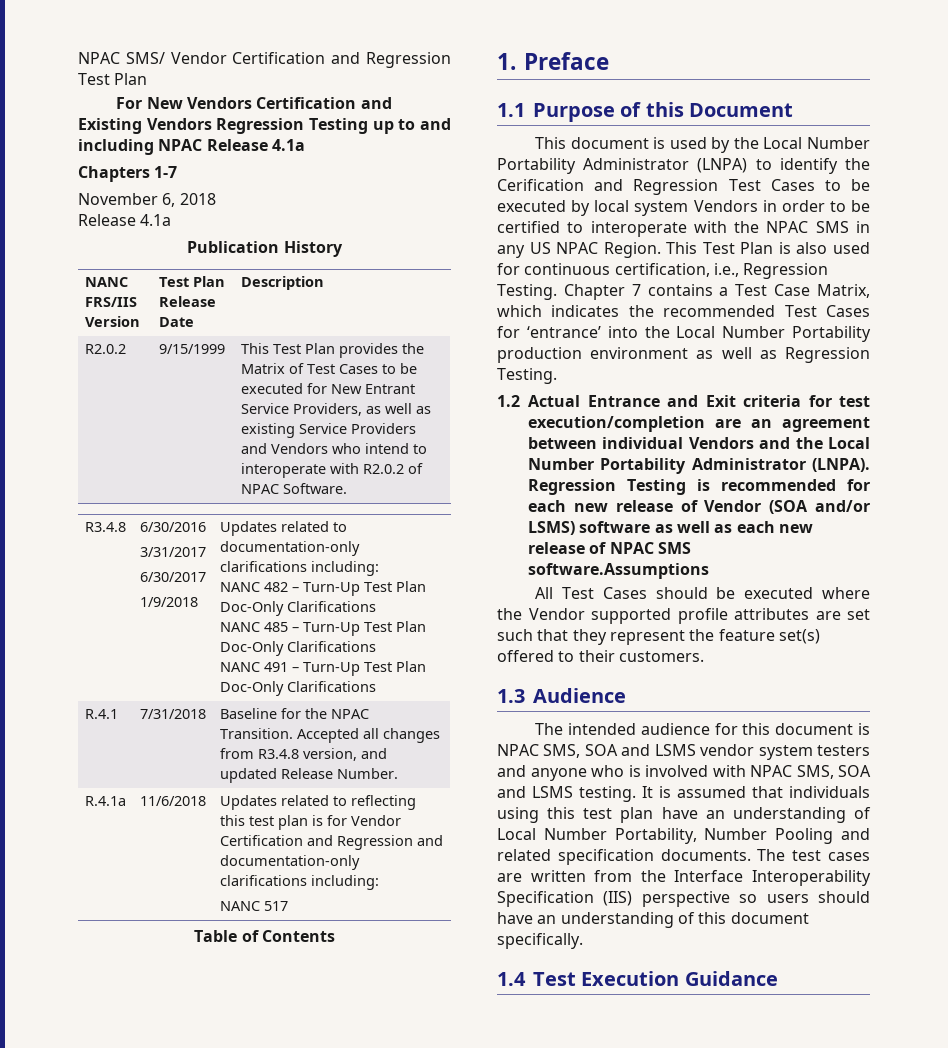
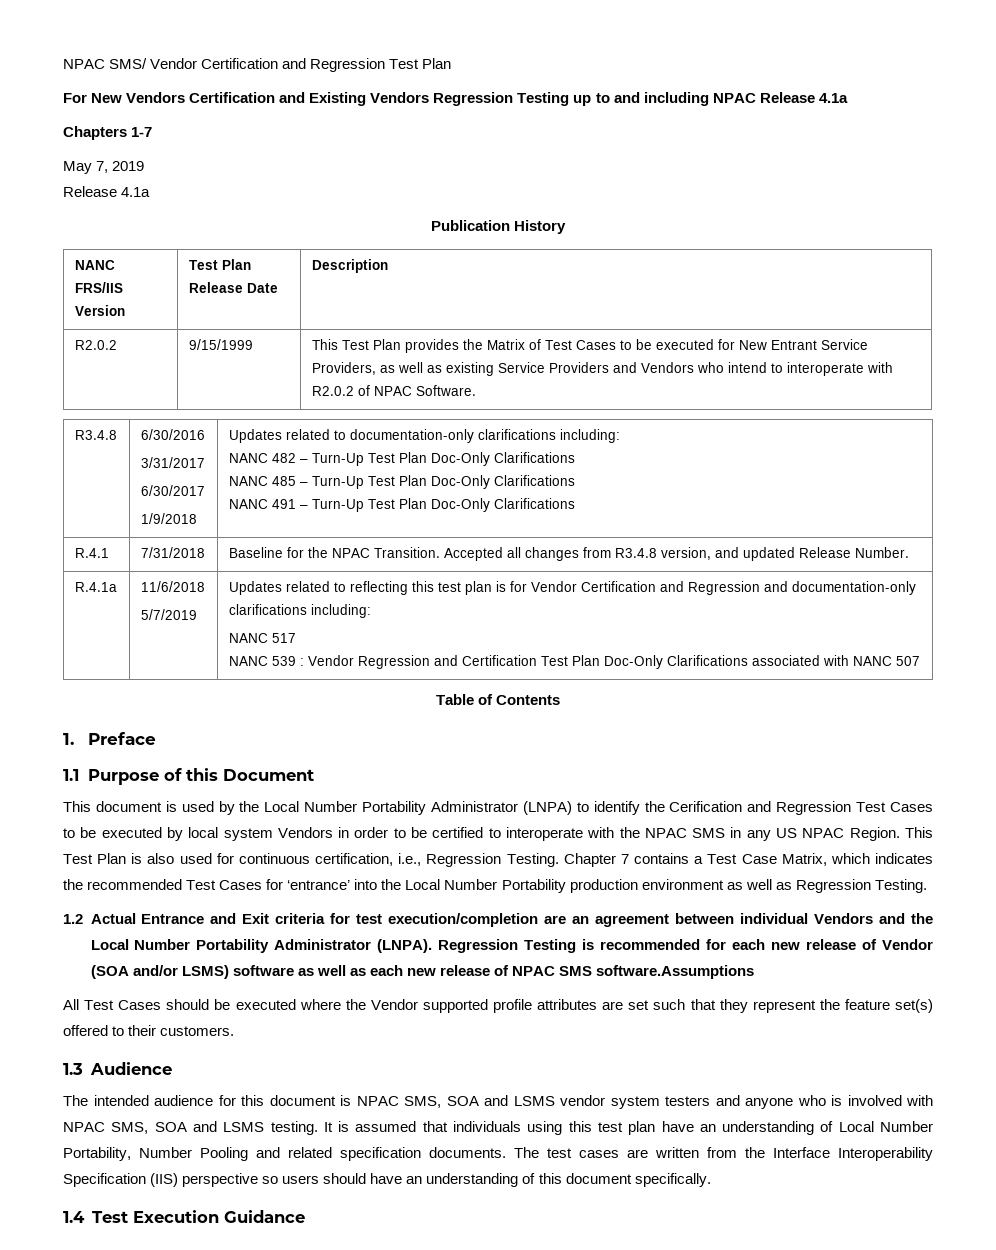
- November 6, 2018
+ May 7, 2019
- R.4.1a | 11/6/2018 | Updates related to reflecting this test plan is for Vendor Certification and Regression and documentation-only clarifications including:
+ R.4.1a | 11/6/2018
+ 5/7/2019 | Updates related to reflecting this test plan is for Vendor Certification and Regression and documentation-only clarifications including:
  NANC 517
+ NANC 539 : Vendor Regression and Certification Test Plan Doc-Only Clarifications associated with NANC 507

